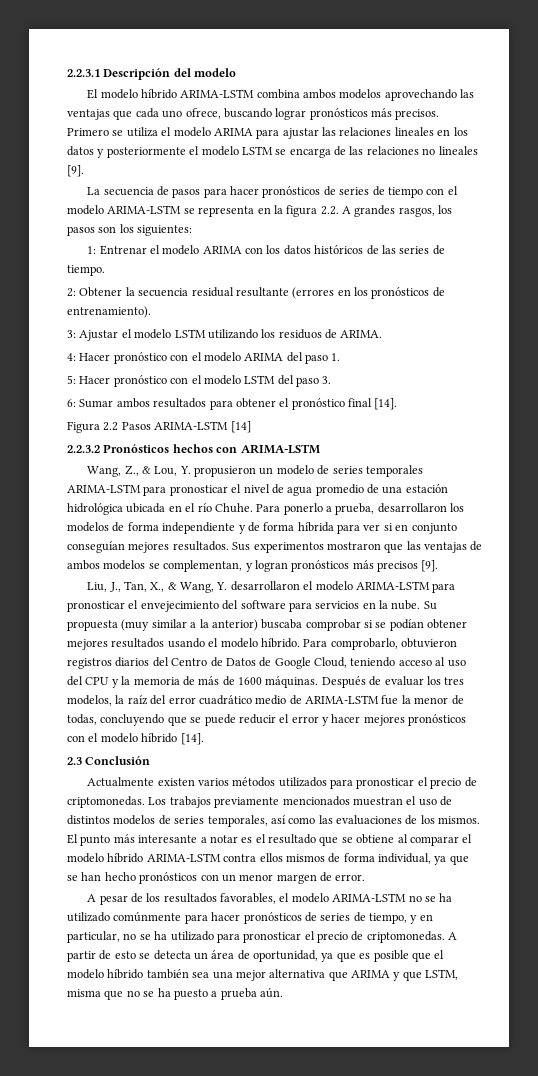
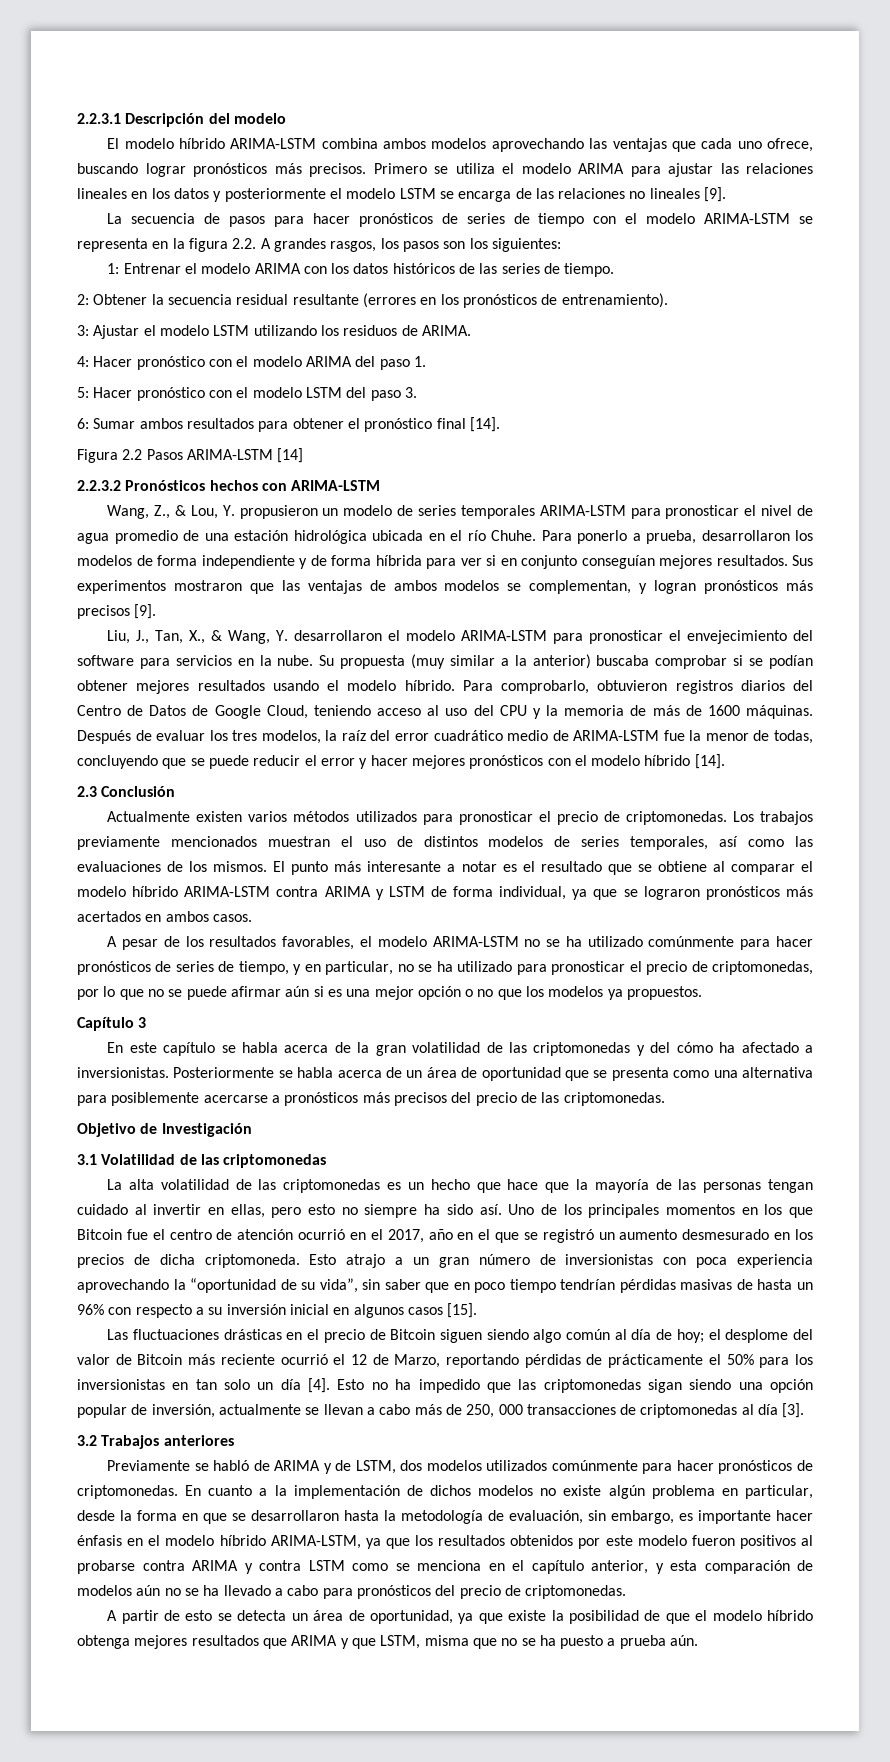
- El punto más interesante a notar es el resultado que se obtiene al comparar el modelo híbrido ARIMA-LSTM contra ellos mismos de forma individual, ya que se han hecho pronósticos con un menor margen de error.
+ El punto más interesante a notar es el resultado que se obtiene al comparar el modelo híbrido ARIMA-LSTM contra ARIMA y LSTM de forma individual, ya que se lograron pronósticos más acertados en ambos casos.
- A pesar de los resultados favorables, el modelo ARIMA-LSTM no se ha utilizado comúnmente para hacer pronósticos de series de tiempo, y en particular, no se ha utilizado para pronosticar el precio de criptomonedas. A partir de esto se detecta un área de oportunidad, ya que es posible que el modelo híbrido también sea una mejor alternativa que ARIMA y que LSTM, misma que no se ha puesto a prueba aún.
+ A pesar de los resultados favorables, el modelo ARIMA-LSTM no se ha utilizado comúnmente para hacer pronósticos de series de tiempo, y en particular, no se ha utilizado para pronosticar el precio de criptomonedas, por lo que no se puede afirmar aún si es una mejor opción o no que los modelos ya propuestos.
+ Capítulo 3
+ En este capítulo se habla acerca de la gran volatilidad de las criptomonedas y del cómo ha afectado a inversionistas. Posteriormente se habla acerca de un área de oportunidad que se presenta como una alternativa para posiblemente acercarse a pronósticos más precisos del precio de las criptomonedas.
+ Objetivo de Investigación
+ 3.1 Volatilidad de las criptomonedas
+ La alta volatilidad de las criptomonedas es un hecho que hace que la mayoría de las personas tengan cuidado al invertir en ellas, pero esto no siempre ha sido así. Uno de los principales momentos en los que Bitcoin fue el centro de atención ocurrió en el 2017, año en el que se registró un aumento desmesurado en los precios de dicha criptomoneda. Esto atrajo a un gran número de inversionistas con poca experiencia aprovechando la “oportunidad de su vida”, sin saber que en poco tiempo tendrían pérdidas masivas de hasta un 96% con respecto a su inversión inicial en algunos casos [15].
+ Las fluctuaciones drásticas en el precio de Bitcoin siguen siendo algo común al día de hoy; el desplome del valor de Bitcoin más reciente ocurrió el 12 de Marzo, reportando pérdidas de prácticamente el 50% para los inversionistas en tan solo un día [4]. Esto no ha impedido que las criptomonedas sigan siendo una opción popular de inversión, actualmente se llevan a cabo más de 250, 000 transacciones de criptomonedas al día [3].
+ 3.2 Trabajos anteriores
+ Previamente se habló de ARIMA y de LSTM, dos modelos utilizados comúnmente para hacer pronósticos de criptomonedas. En cuanto a la implementación de dichos modelos no existe algún problema en particular, desde la forma en que se desarrollaron hasta la metodología de evaluación, sin embargo, es importante hacer énfasis en el modelo híbrido ARIMA-LSTM, ya que los resultados obtenidos por este modelo fueron positivos al probarse contra ARIMA y contra LSTM como se menciona en el capítulo anterior, y esta comparación de modelos aún no se ha llevado a cabo para pronósticos del precio de criptomonedas.
+ A partir de esto se detecta un área de oportunidad, ya que existe la posibilidad de que el modelo híbrido obtenga mejores resultados que ARIMA y que LSTM, misma que no se ha puesto a prueba aún.

